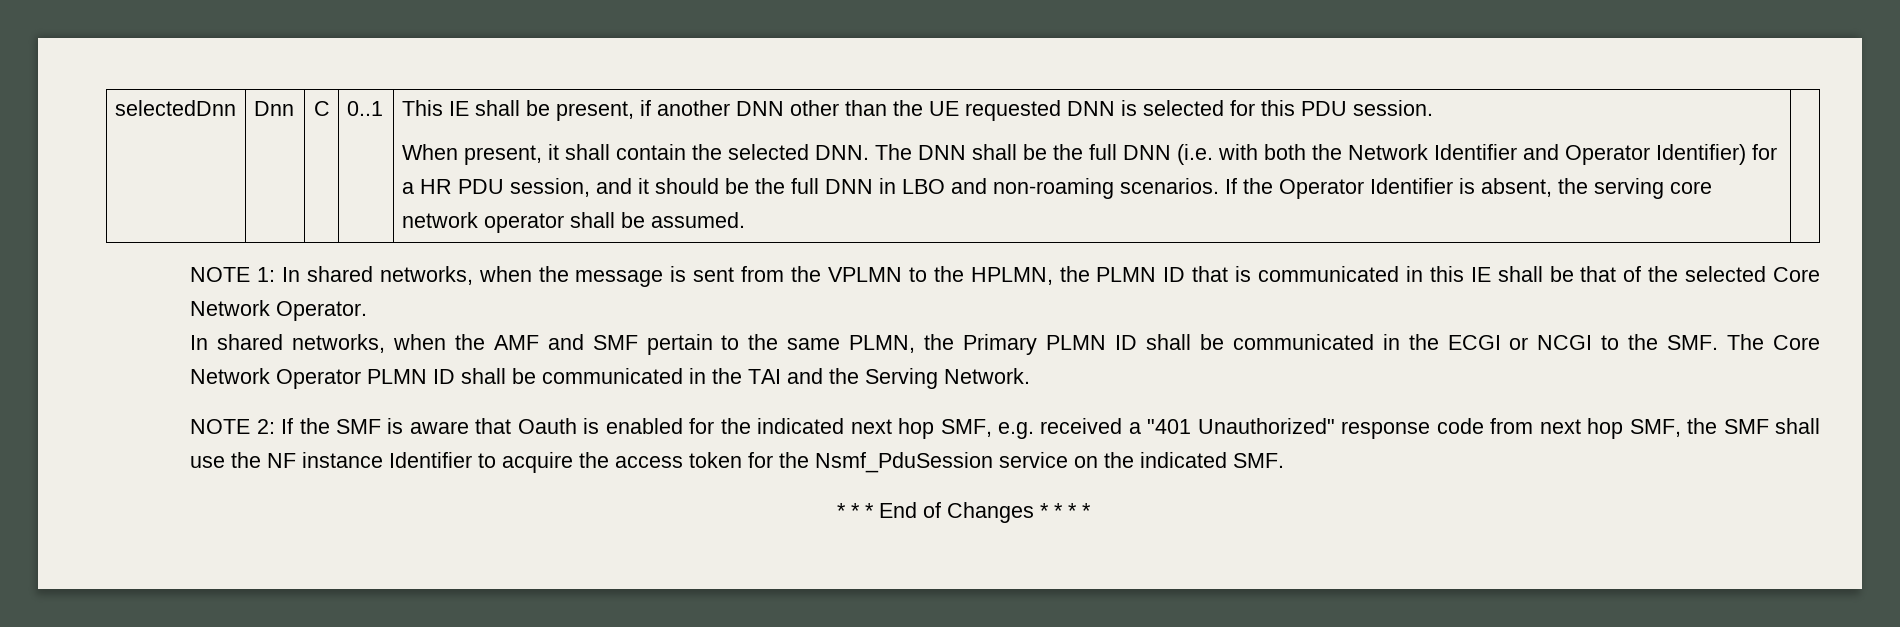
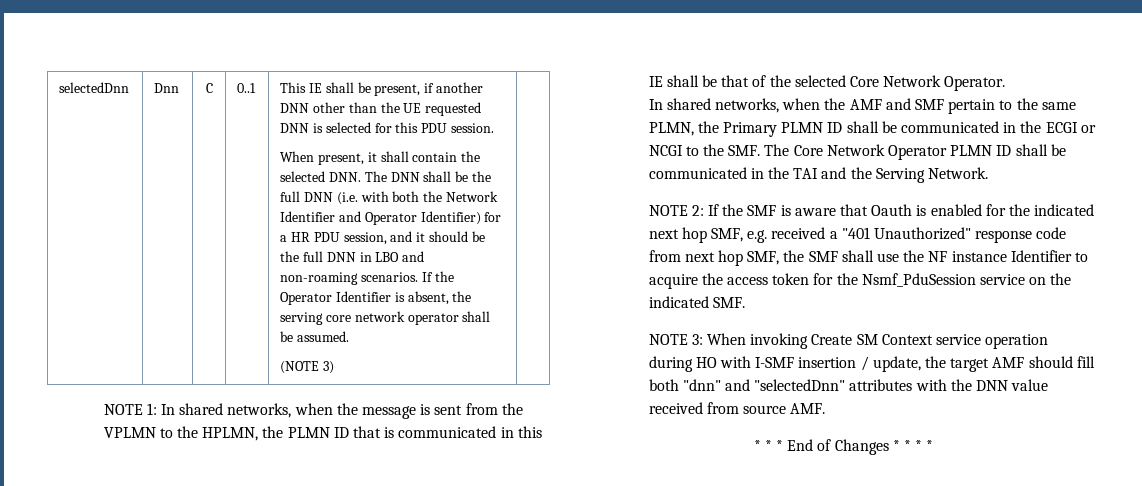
+ (NOTE 3)
+ NOTE 3: When invoking Create SM Context service operation during HO with I-SMF insertion / update, the target AMF should fill both "dnn" and "selectedDnn" attributes with the DNN value received from source AMF.

